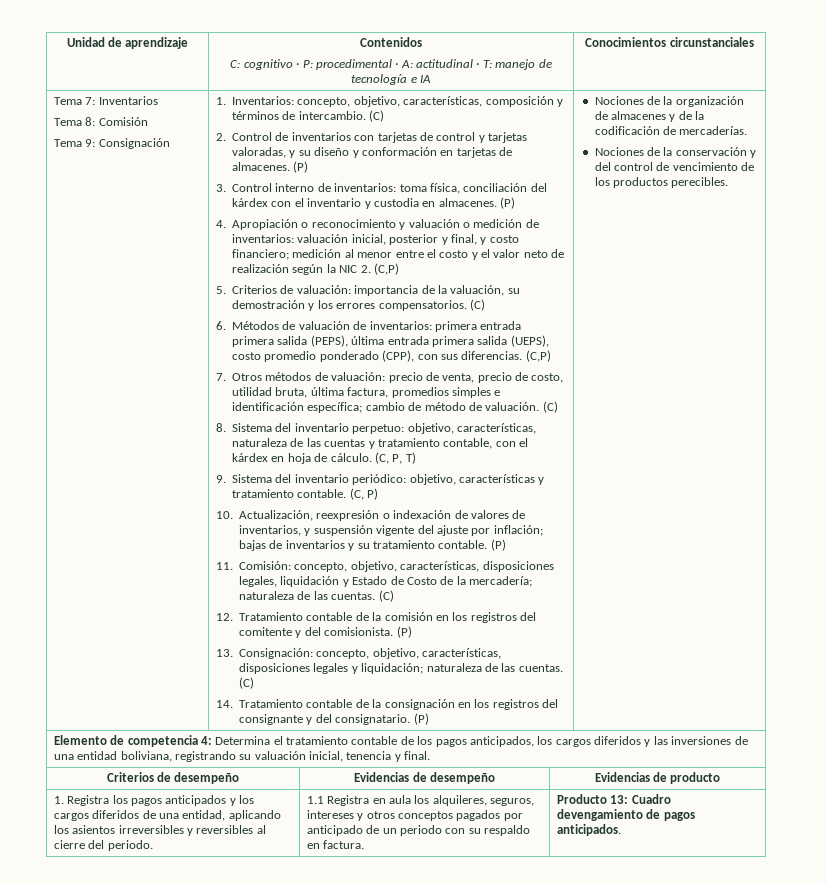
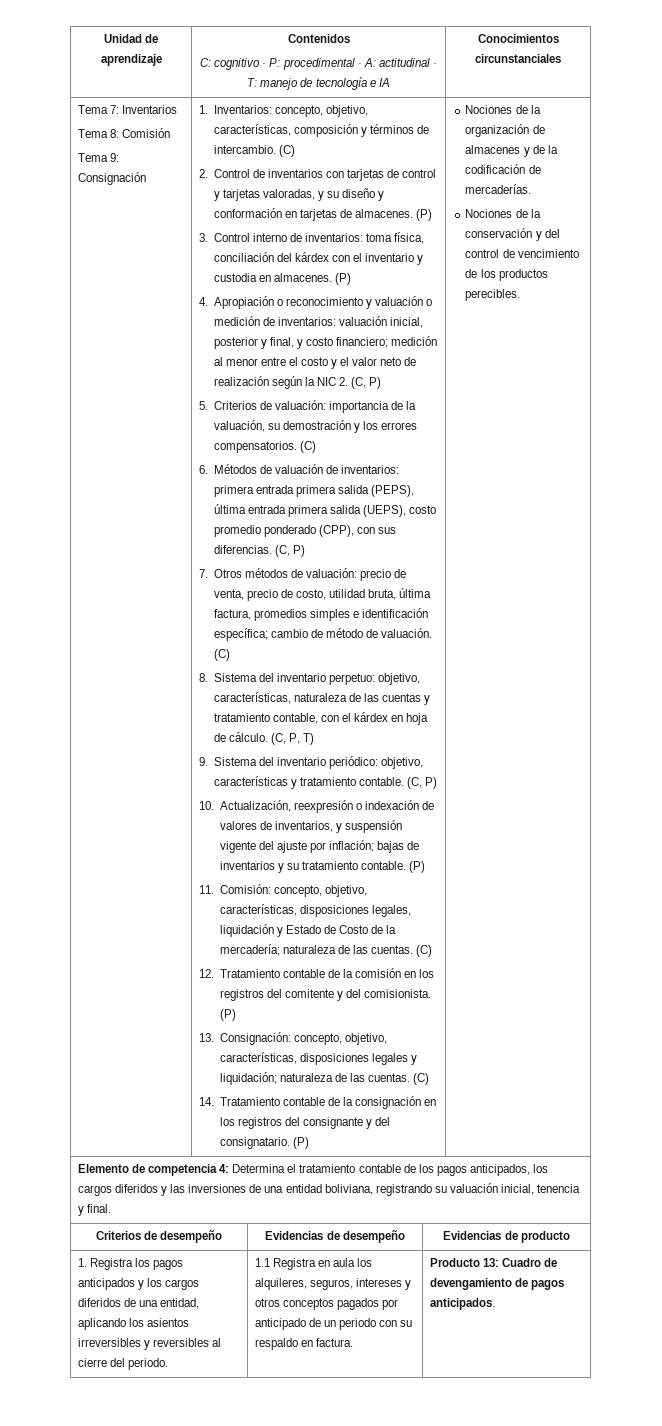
- 4. Apropiación o reconocimiento y valuación o medición de inventarios: valuación inicial, posterior y final, y costo financiero; medición al menor entre el costo y el valor neto de realización según la NIC 2. (C,P)
+ 4. Apropiación o reconocimiento y valuación o medición de inventarios: valuación inicial, posterior y final, y costo financiero; medición al menor entre el costo y el valor neto de realización según la NIC 2. (C, P)
- 6. Métodos de valuación de inventarios: primera entrada primera salida (PEPS), última entrada primera salida (UEPS), costo promedio ponderado (CPP), con sus diferencias. (C,P)
+ 6. Métodos de valuación de inventarios: primera entrada primera salida (PEPS), última entrada primera salida (UEPS), costo promedio ponderado (CPP), con sus diferencias. (C, P)
- Producto 13: Cuadro devengamiento de pagos anticipados.
+ Producto 13: Cuadro de devengamiento de pagos anticipados.

